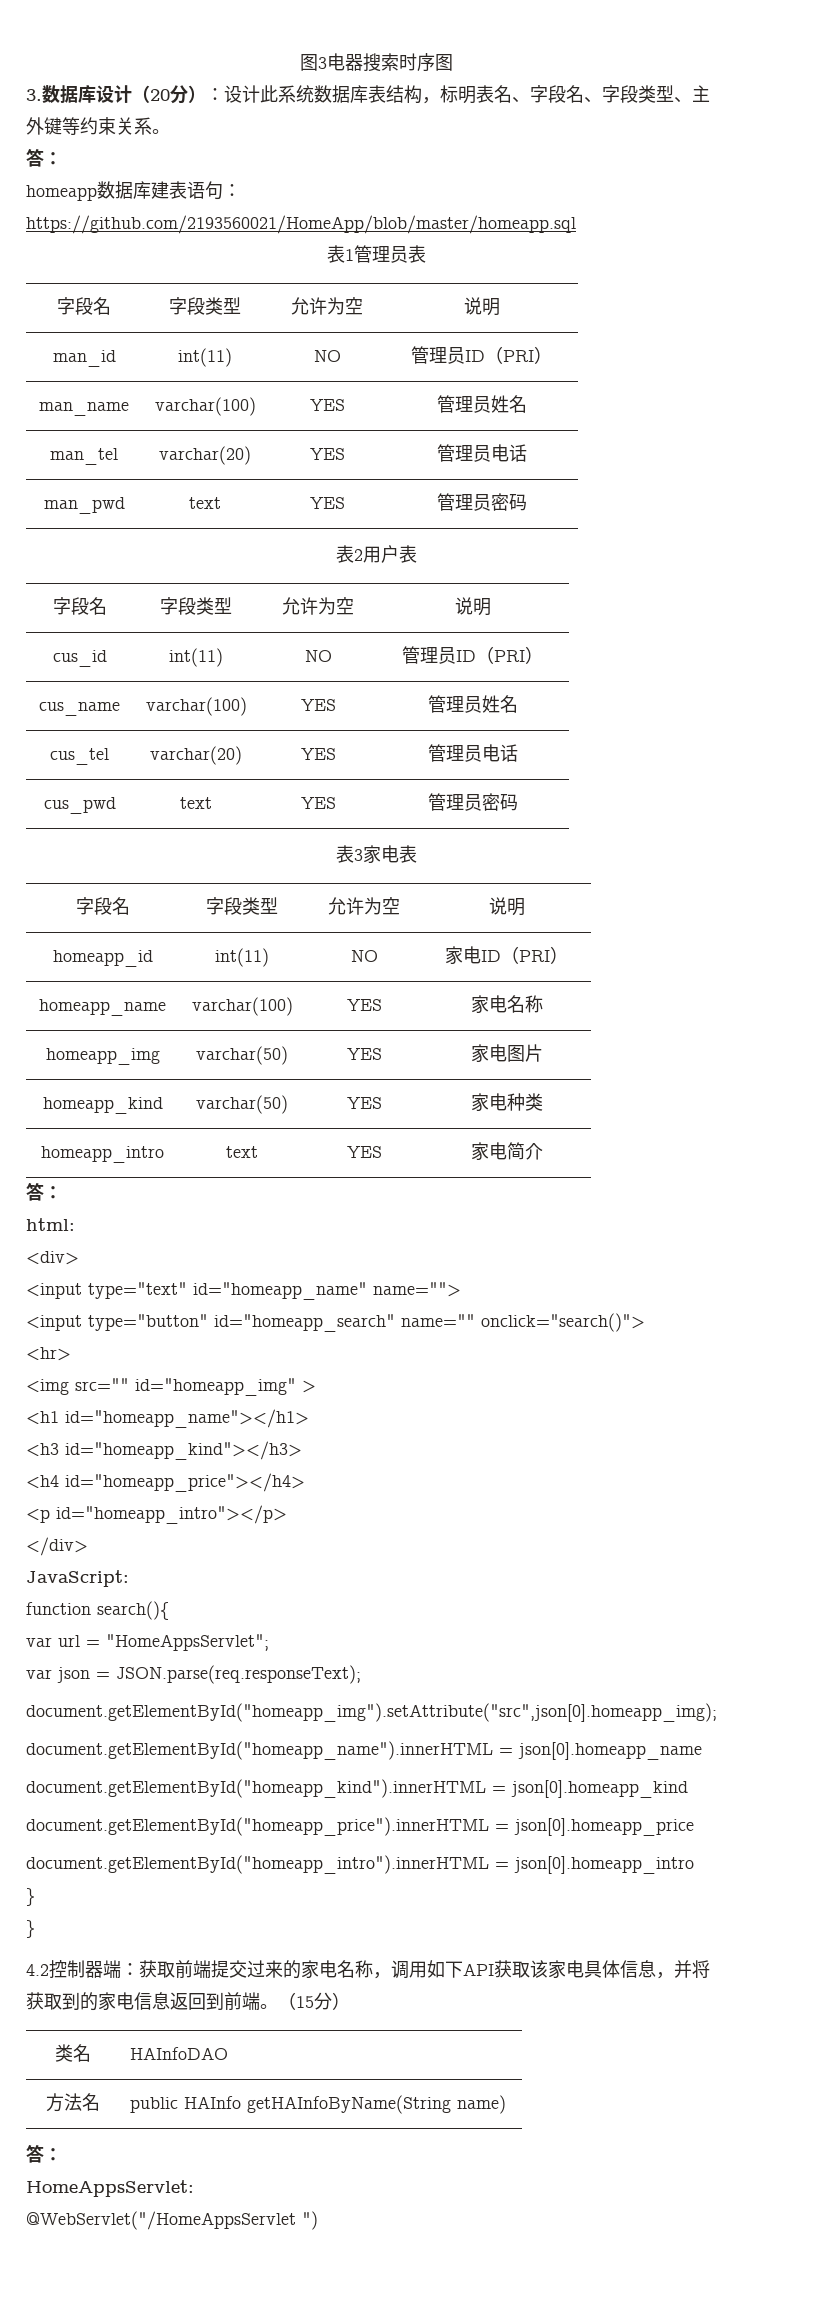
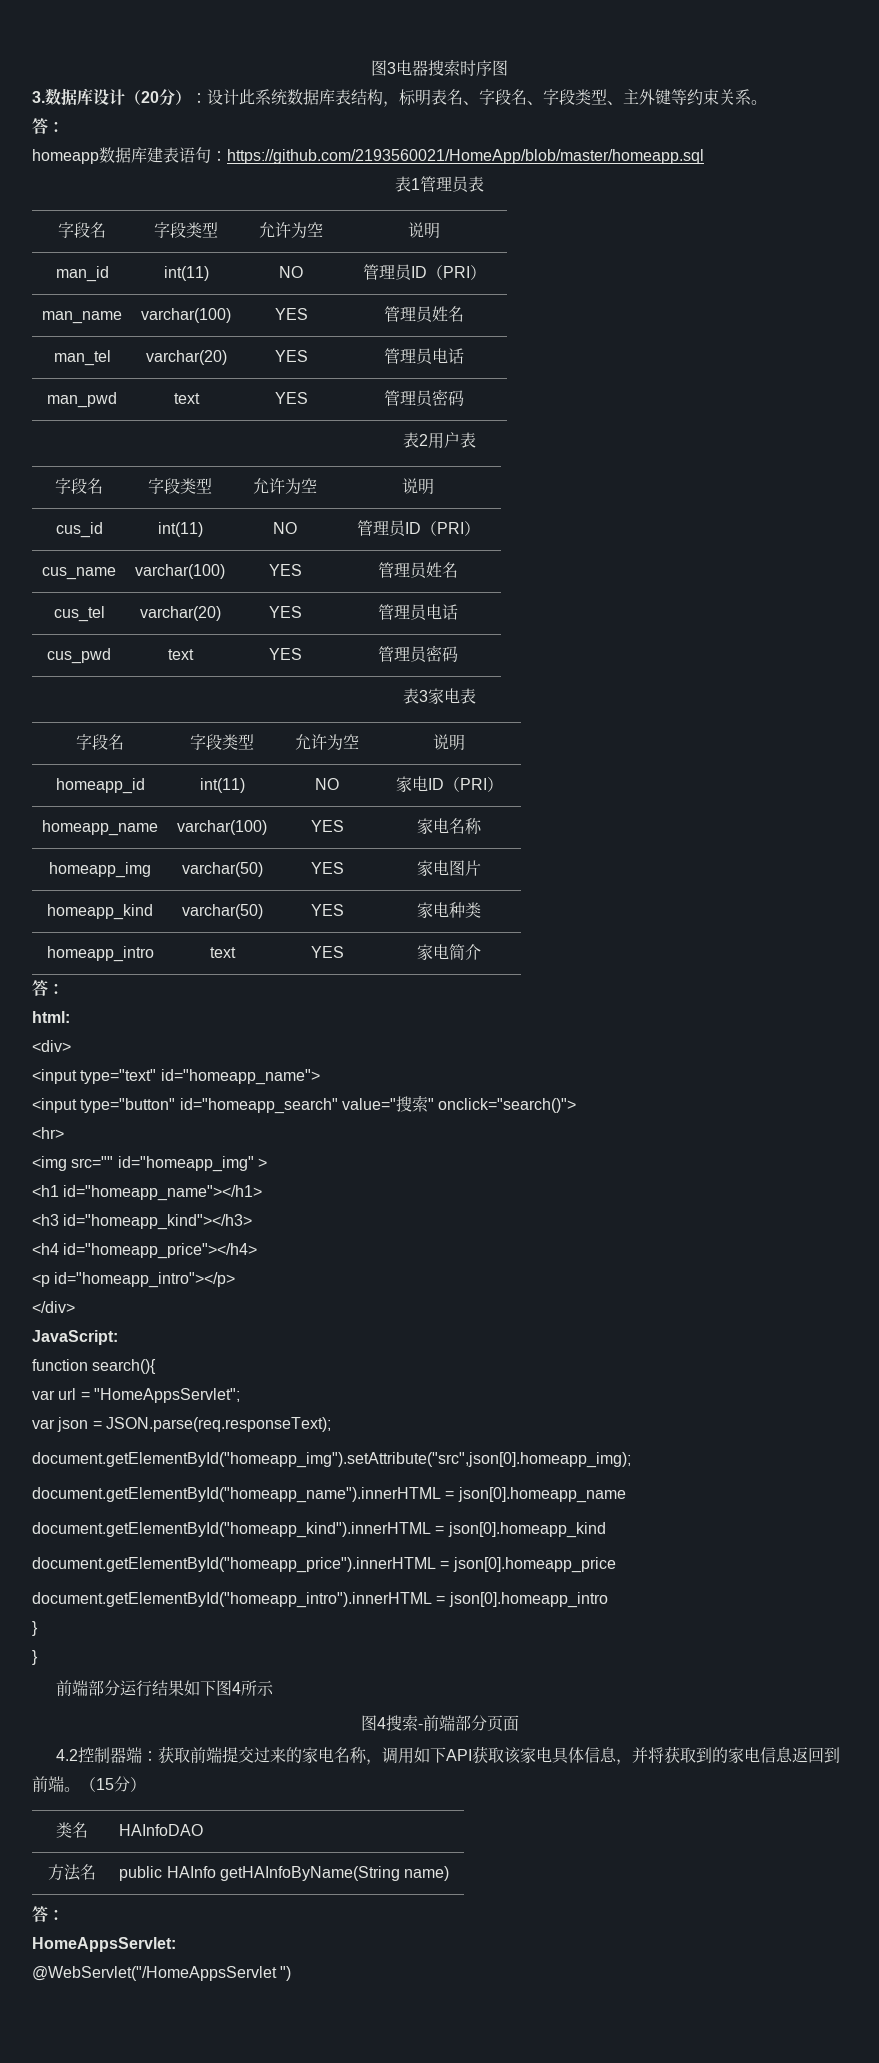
- <input type="text" id="homeapp_name" name="">
+ <input type="text" id="homeapp_name">
- <input type="button" id="homeapp_search" name="" onclick="search()">
+ <input type="button" id="homeapp_search" value="搜索" onclick="search()">
+ 前端部分运行结果如下图4所示
+ 图4搜索-前端部分页面

